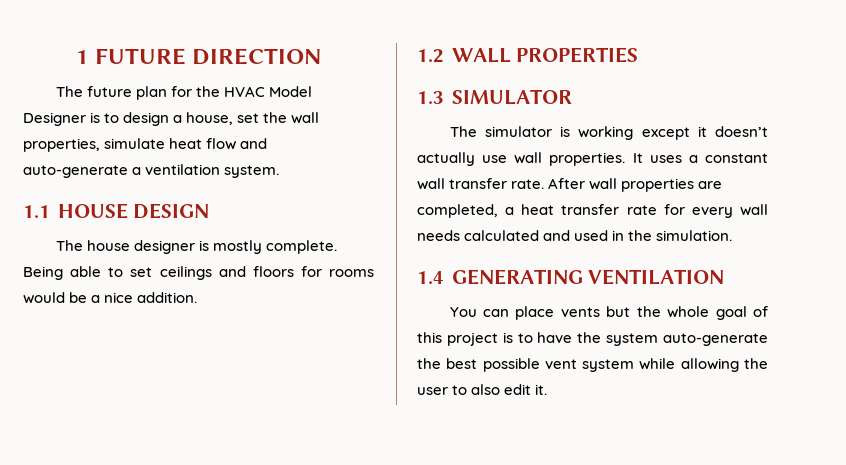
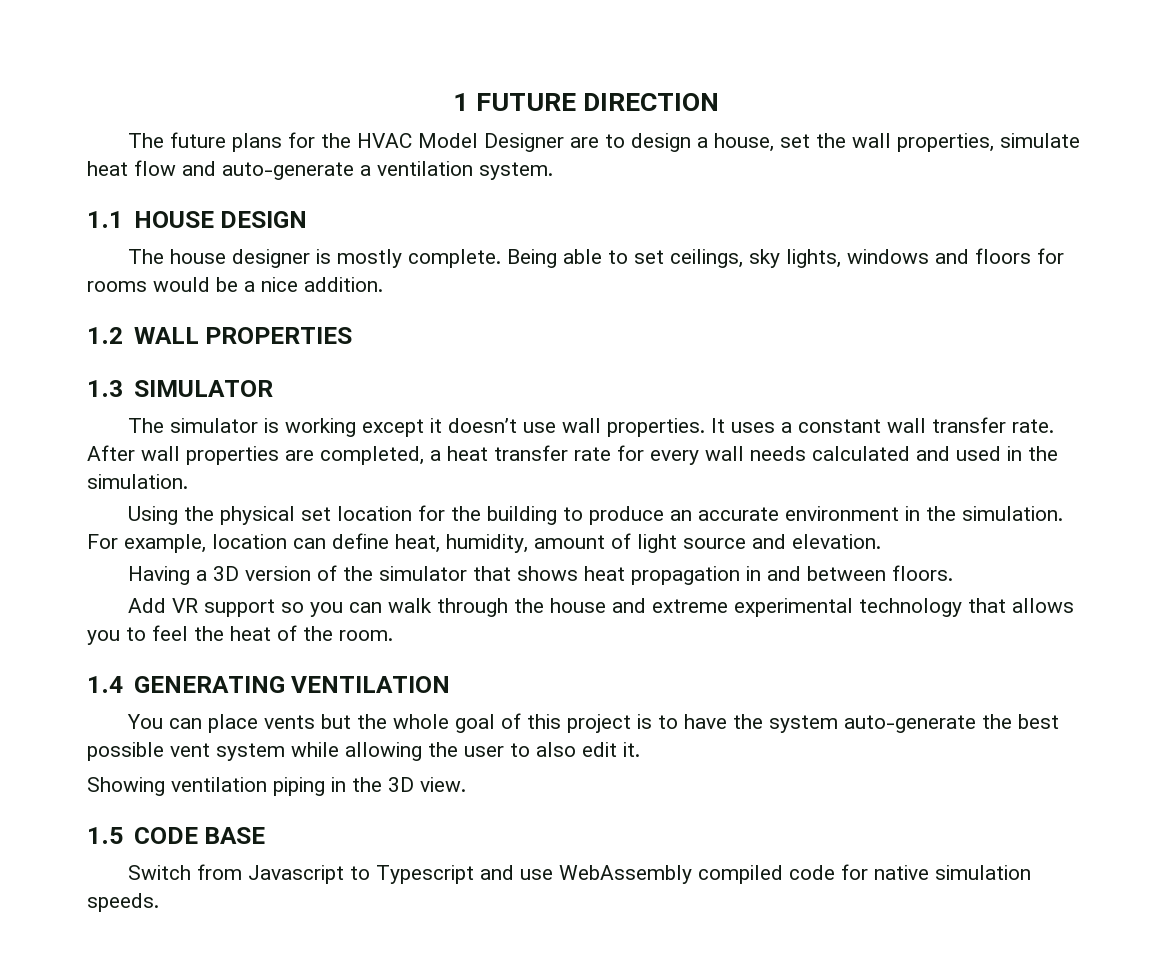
- The future plan for the HVAC Model Designer is to design a house, set the wall properties, simulate heat flow and auto-generate a ventilation system.
+ The future plans for the HVAC Model Designer are to design a house, set the wall properties, simulate heat flow and auto-generate a ventilation system.
- Being able to set ceilings and floors for rooms would be a nice addition.
+ Being able to set ceilings, sky lights, windows and floors for rooms would be a nice addition.
- The simulator is working except it doesn’t actually use wall properties.
+ The simulator is working except it doesn’t use wall properties.
+ Using the physical set location for the building to produce an accurate environment in the simulation. For example, location can define heat, humidity, amount of light source and elevation.
+ Having a 3D version of the simulator that shows heat propagation in and between floors.
+ Add VR support so you can walk through the house and extreme experimental technology that allows you to feel the heat of the room.
+ Showing ventilation piping in the 3D view.
+ 1.5 CODE BASE
+ Switch from Javascript to Typescript and use WebAssembly compiled code for native simulation speeds.

